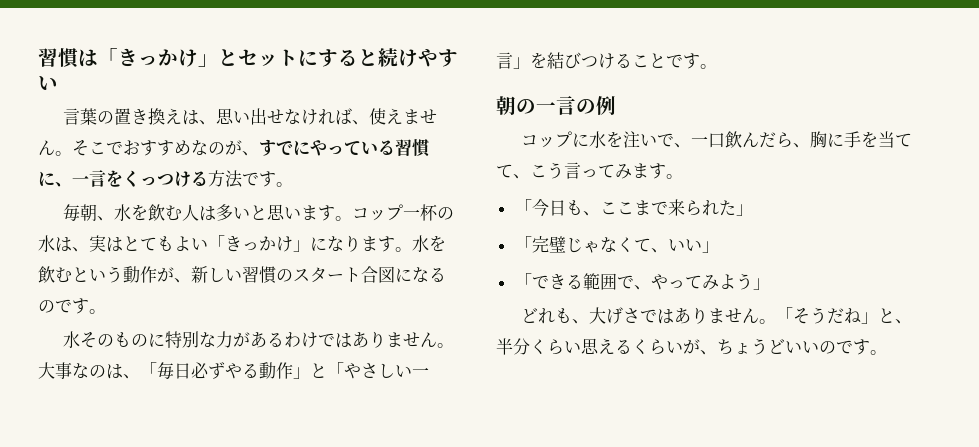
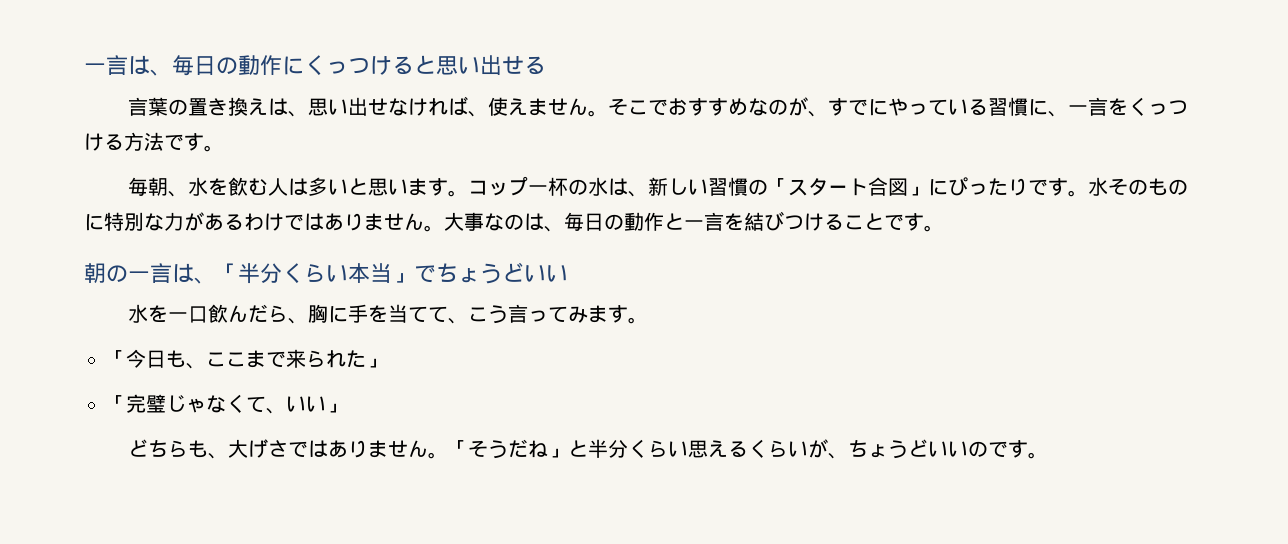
- 習慣は「きっかけ」とセットにすると続けやすい
+ 一言は、毎日の動作にくっつけると思い出せる
- コップ一杯の水は、実はとてもよい「きっかけ」になります。水を飲むという動作が、新しい習慣のスタート合図になるのです。
- 水そのものに特別な力があるわけではありません。
+ コップ一杯の水は、新しい習慣の「スタート合図」にぴったりです。水そのものに特別な力があるわけではありません。
- 大事なのは、「毎日必ずやる動作」と「やさしい一言」を結びつけることです。
+ 大事なのは、毎日の動作と一言を結びつけることです。
- 朝の一言の例
- コップに水を注いで、一口飲んだら、胸に手を当てて、こう言ってみます。
+ 朝の一言は、「半分くらい本当」でちょうどいい
+ 水を一口飲んだら、胸に手を当てて、こう言ってみます。
- 「できる範囲で、やってみよう」
- どれも、大げさではありません。
+ どちらも、大げさではありません。
- 「そうだね」と、半分くらい思えるくらいが、ちょうどいいのです。
+ 「そうだね」と半分くらい思えるくらいが、ちょうどいいのです。

